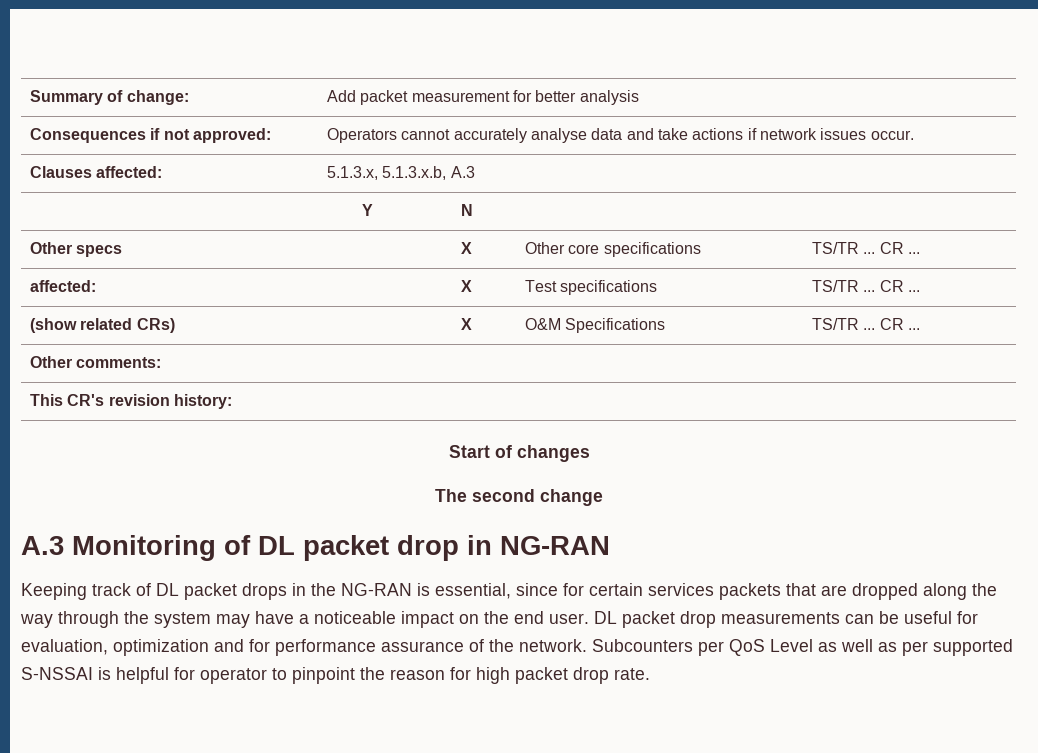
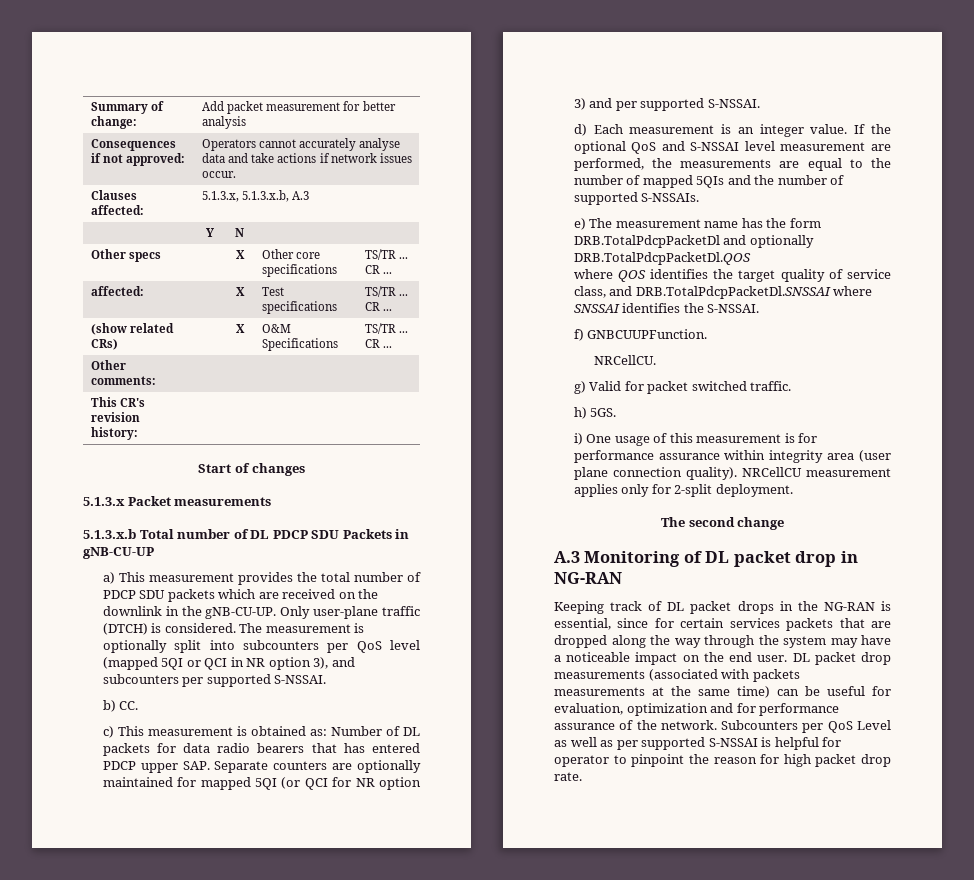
+ 5.1.3.x Packet measurements
+ 5.1.3.x.b Total number of DL PDCP SDU Packets in gNB-CU-UP
+ a) This measurement provides the total number of PDCP SDU packets which are received on the downlink in the gNB-CU-UP. Only user-plane traffic (DTCH) is considered. The measurement is optionally split into subcounters per QoS level (mapped 5QI or QCI in NR option 3), and subcounters per supported S-NSSAI.
+ b) CC.
+ c) This measurement is obtained as: Number of DL packets for data radio bearers that has entered PDCP upper SAP. Separate counters are optionally maintained for mapped 5QI (or QCI for NR option 3) and per supported S-NSSAI.
+ d) Each measurement is an integer value. If the optional QoS and S-NSSAI level measurement are performed, the measurements are equal to the number of mapped 5QIs and the number of supported S-NSSAIs.
+ e) The measurement name has the form DRB.TotalPdcpPacketDl and optionally DRB.TotalPdcpPacketDl.QOS
+ where QOS identifies the target quality of service class, and DRB.TotalPdcpPacketDl.SNSSAI where SNSSAI identifies the S-NSSAI.
+ f) GNBCUUPFunction.
+ NRCellCU.
+ g) Valid for packet switched traffic.
+ h) 5GS.
+ i) One usage of this measurement is for performance assurance within integrity area (user plane connection quality). NRCellCU measurement applies only for 2-split deployment.
- DL packet drop measurements can be useful for evaluation, optimization and for performance assurance of the network.
+ DL packet drop measurements (associated with packets measurements at the same time) can be useful for evaluation, optimization and for performance assurance of the network.

